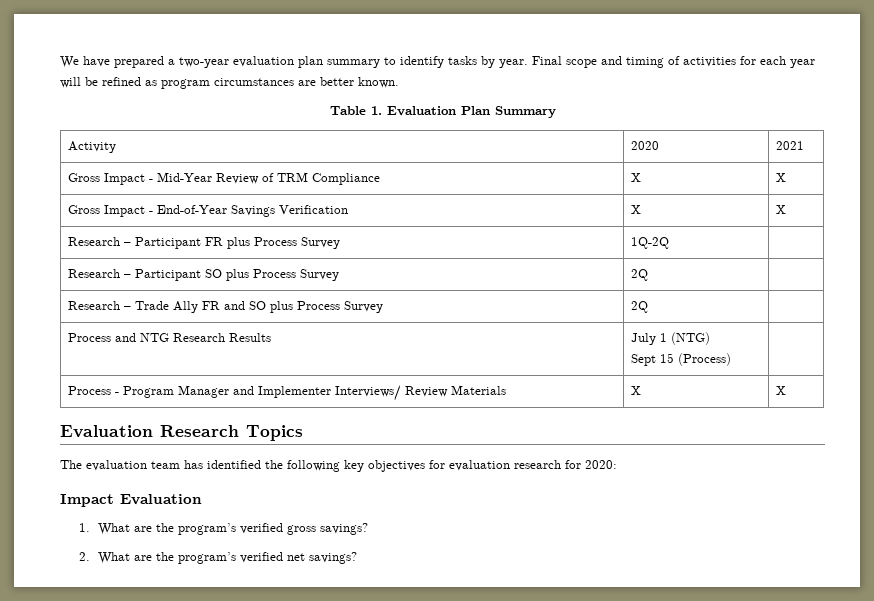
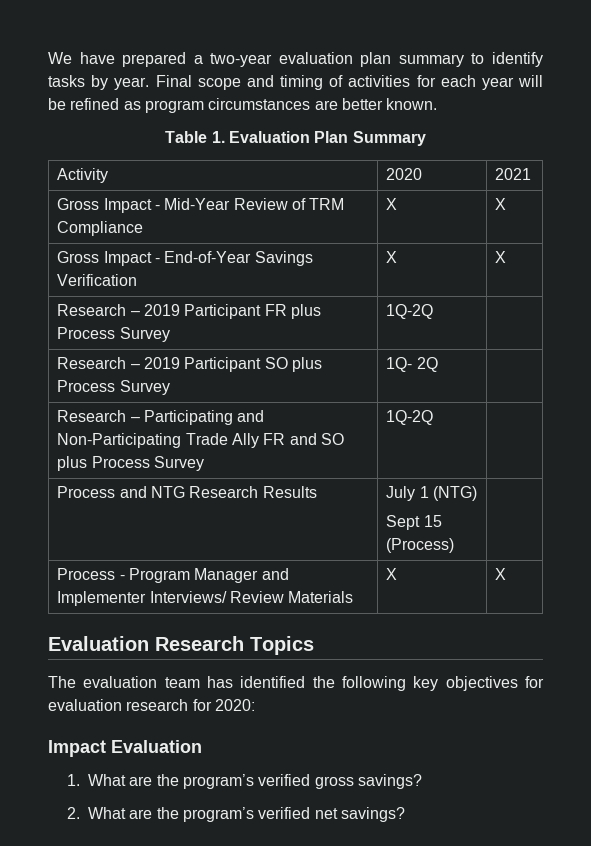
- Research – Participant FR plus Process Survey | 1Q-2Q |
+ Research – 2019 Participant FR plus Process Survey | 1Q-2Q |
- Research – Participant SO plus Process Survey | 2Q |
+ Research – 2019 Participant SO plus Process Survey | 1Q- 2Q |
- Research – Trade Ally FR and SO plus Process Survey | 2Q |
+ Research – Participating and Non-Participating Trade Ally FR and SO plus Process Survey | 1Q-2Q |

